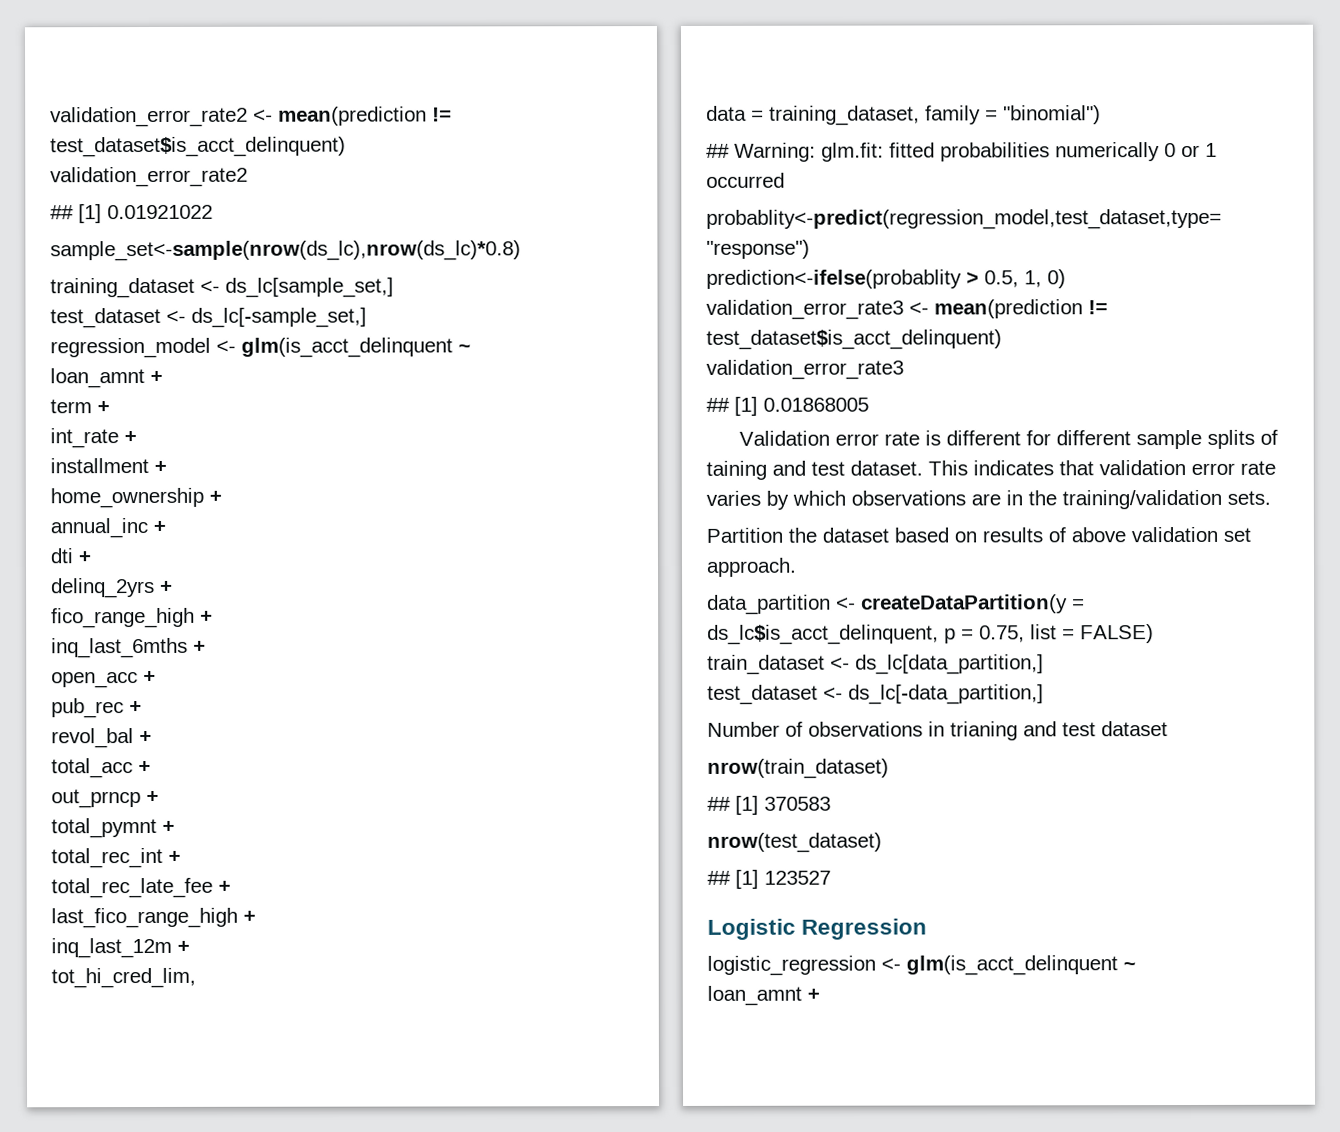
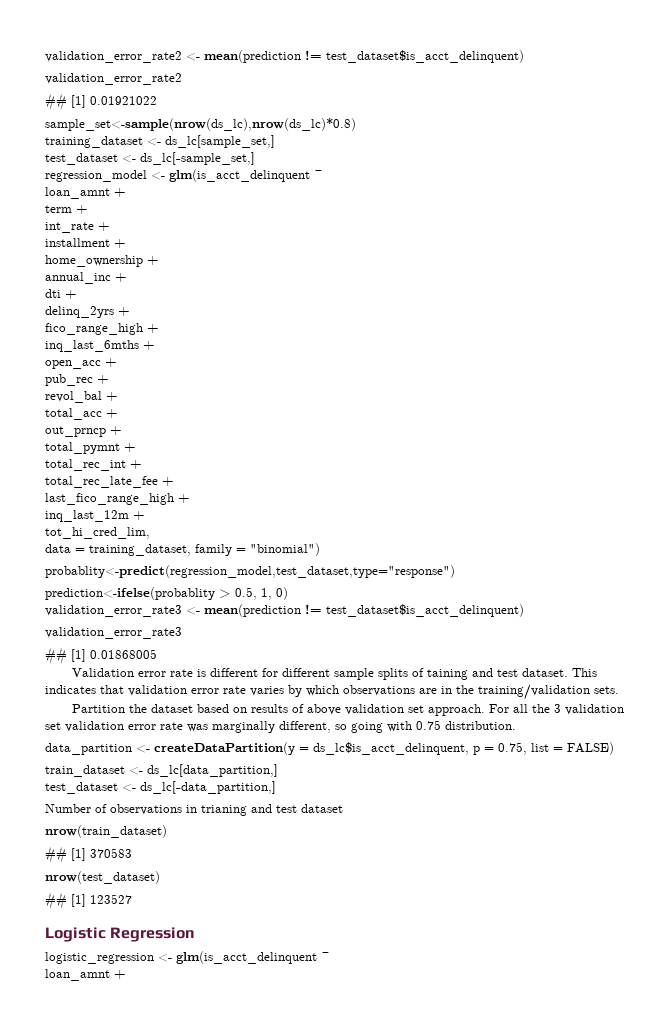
- ## Warning: glm.fit: fitted probabilities numerically 0 or 1 occurred
+ For all the 3 validation set validation error rate was marginally different, so going with 0.75 distribution.

